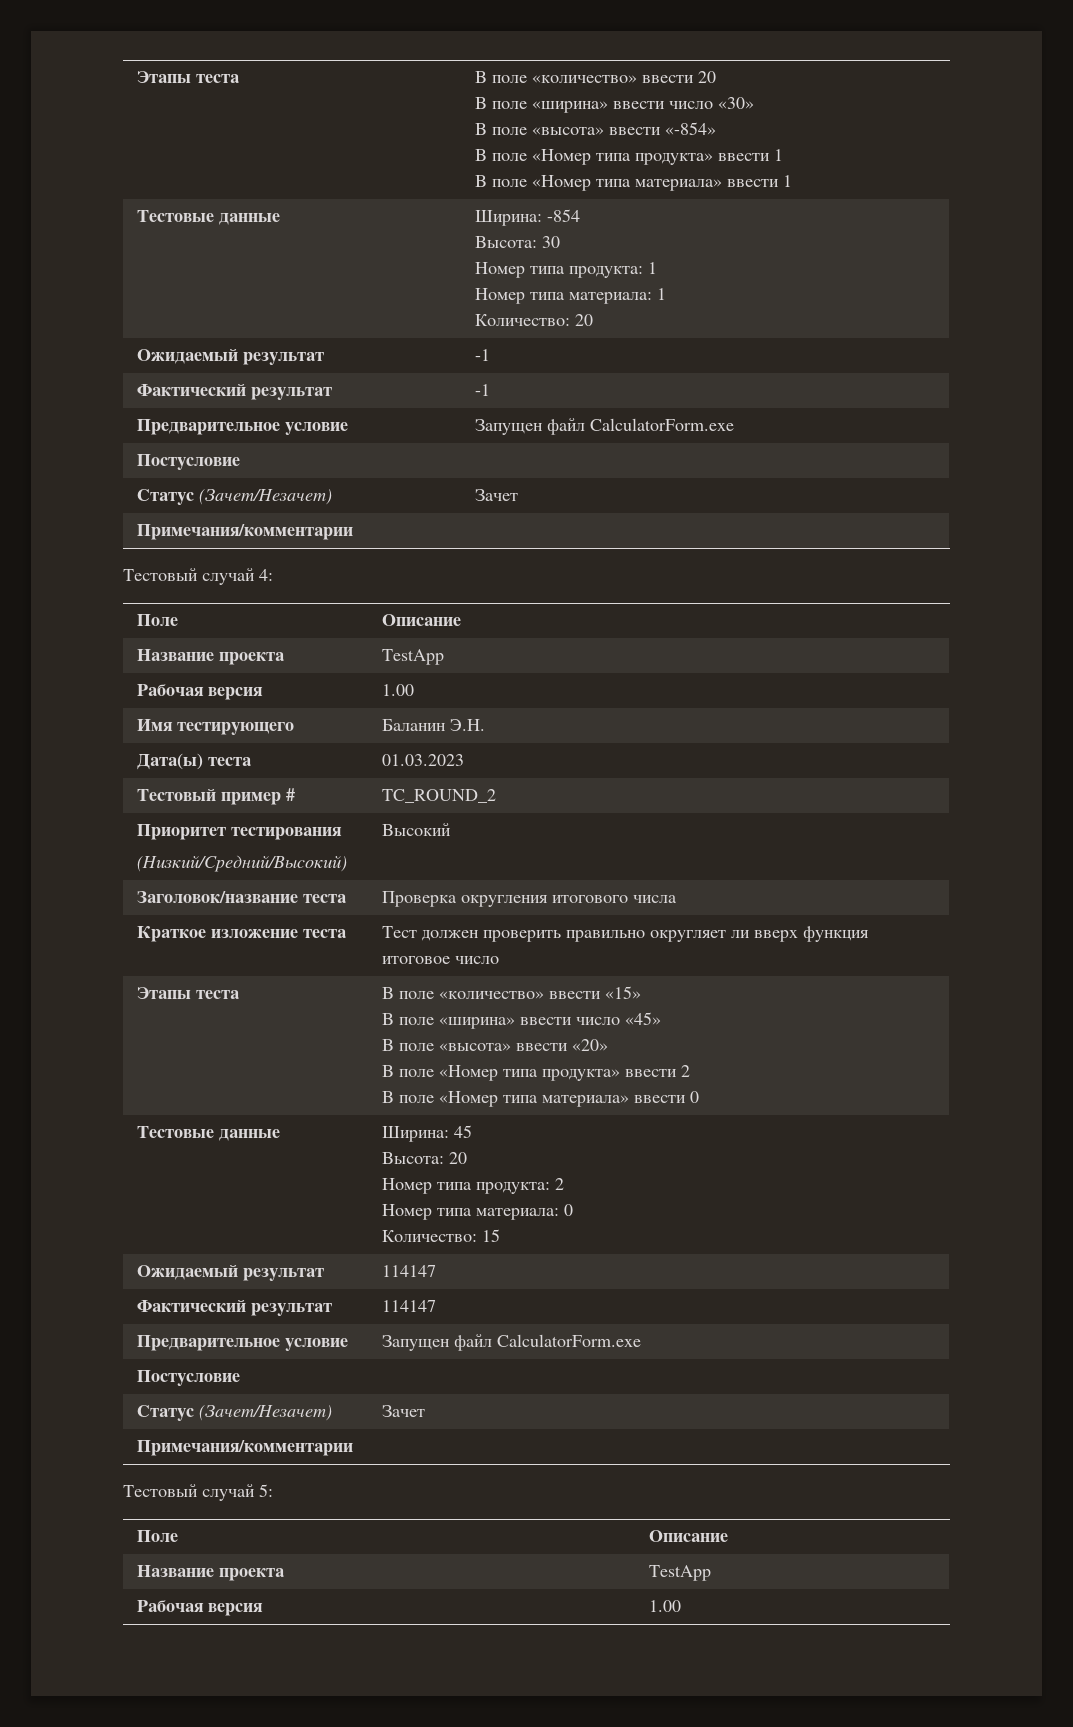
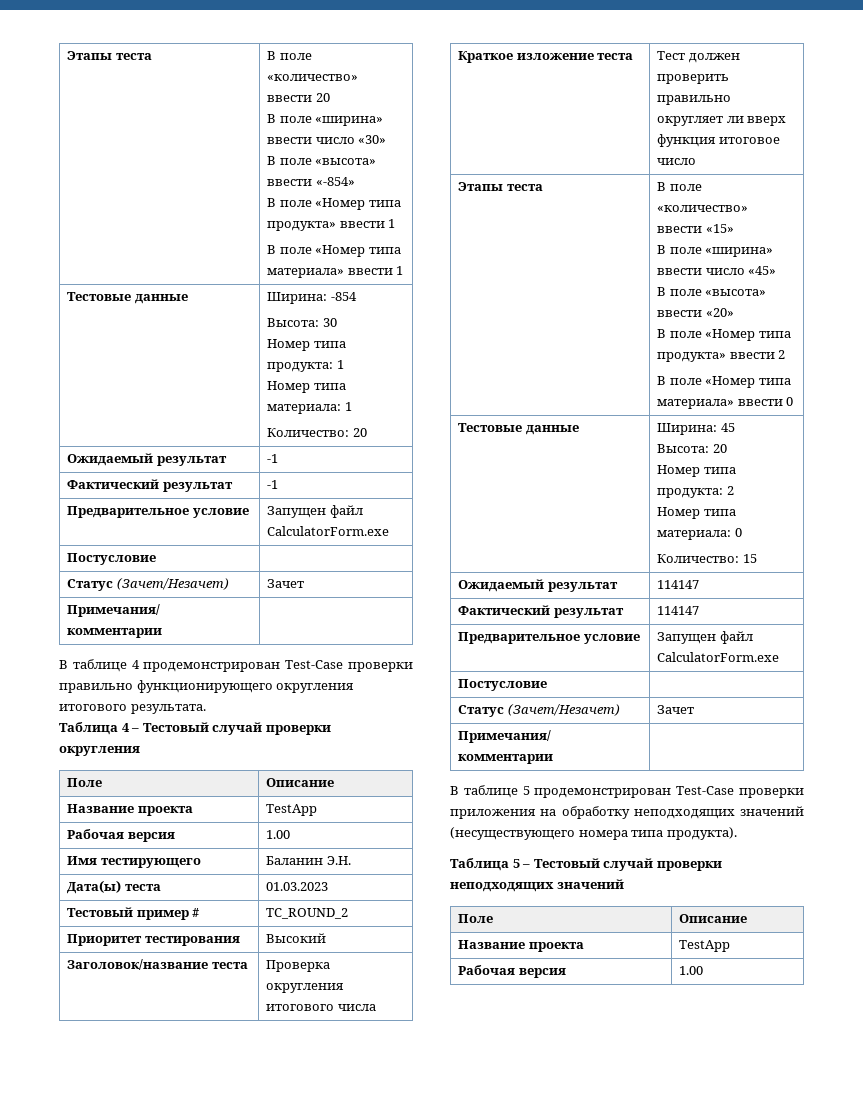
- Тестовый случай 4:
+ В таблице 4 продемонстрирован Test-Case проверки правильно функционирующего округления итогового результата.
+ Таблица 4 – Тестовый случай проверки округления
- Приоритет тестирования
- (Низкий/Средний/Высокий) | Высокий
+ Приоритет тестирования | Высокий
- Тестовый случай 5:
+ В таблице 5 продемонстрирован Test-Case проверки приложения на обработку неподходящих значений (несуществующего номера типа продукта).
+ Таблица 5 – Тестовый случай проверки неподходящих значений

